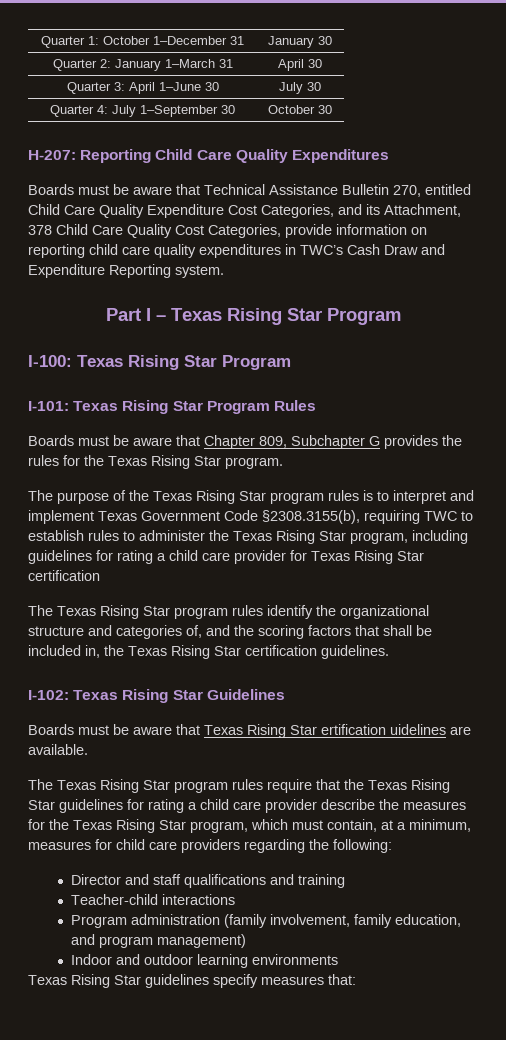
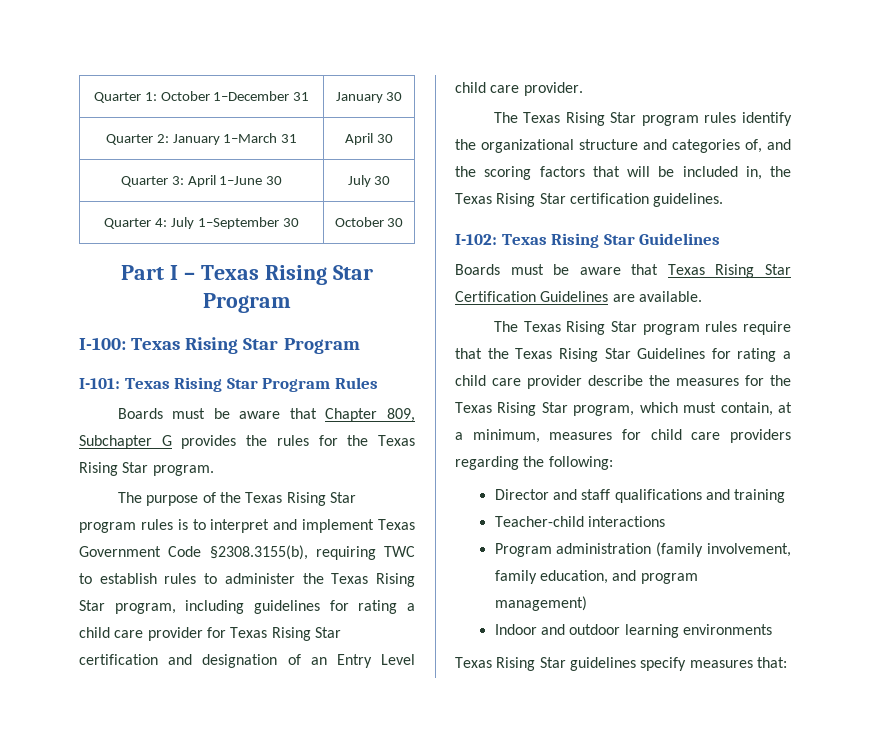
- H-207: Reporting Child Care Quality Expenditures
- Boards must be aware that Technical Assistance Bulletin 270, entitled Child Care Quality Expenditure Cost Categories, and its Attachment, 378 Child Care Quality Cost Categories, provide information on reporting child care quality expenditures in TWC’s Cash Draw and Expenditure Reporting system.
- The purpose of the Texas Rising Star program rules is to interpret and implement Texas Government Code §2308.3155(b), requiring TWC to establish rules to administer the Texas Rising Star program, including guidelines for rating a child care provider for Texas Rising Star certification
+ The purpose of the Texas Rising Star program rules is to interpret and implement Texas Government Code §2308.3155(b), requiring TWC to establish rules to administer the Texas Rising Star program, including guidelines for rating a child care provider for Texas Rising Star certification and designation of an Entry Level child care provider.
- The Texas Rising Star program rules identify the organizational structure and categories of, and the scoring factors that shall be included in, the Texas Rising Star certification guidelines.
+ The Texas Rising Star program rules identify the organizational structure and categories of, and the scoring factors that will be included in, the Texas Rising Star certification guidelines.
- Boards must be aware that Texas Rising Star ertification uidelines are available.
+ Boards must be aware that Texas Rising Star Certification Guidelines are available.
- The Texas Rising Star program rules require that the Texas Rising Star guidelines for rating a child care provider describe the measures for the Texas Rising Star program, which must contain, at a minimum, measures for child care providers regarding the following:
+ The Texas Rising Star program rules require that the Texas Rising Star Guidelines for rating a child care provider describe the measures for the Texas Rising Star program, which must contain, at a minimum, measures for child care providers regarding the following:

